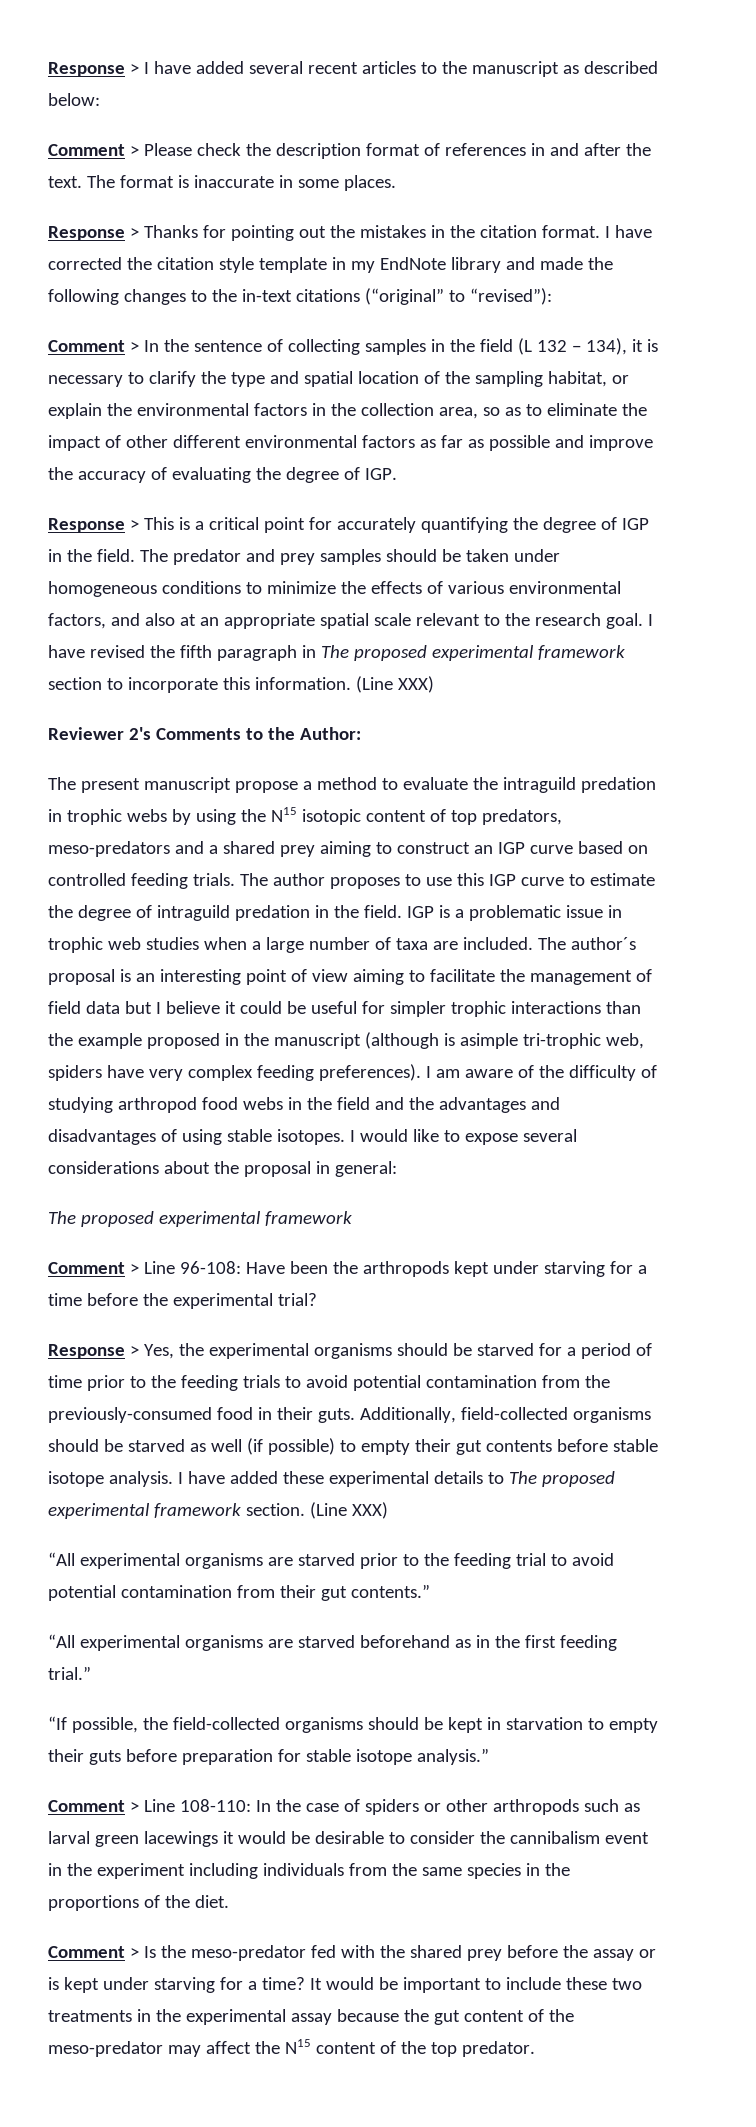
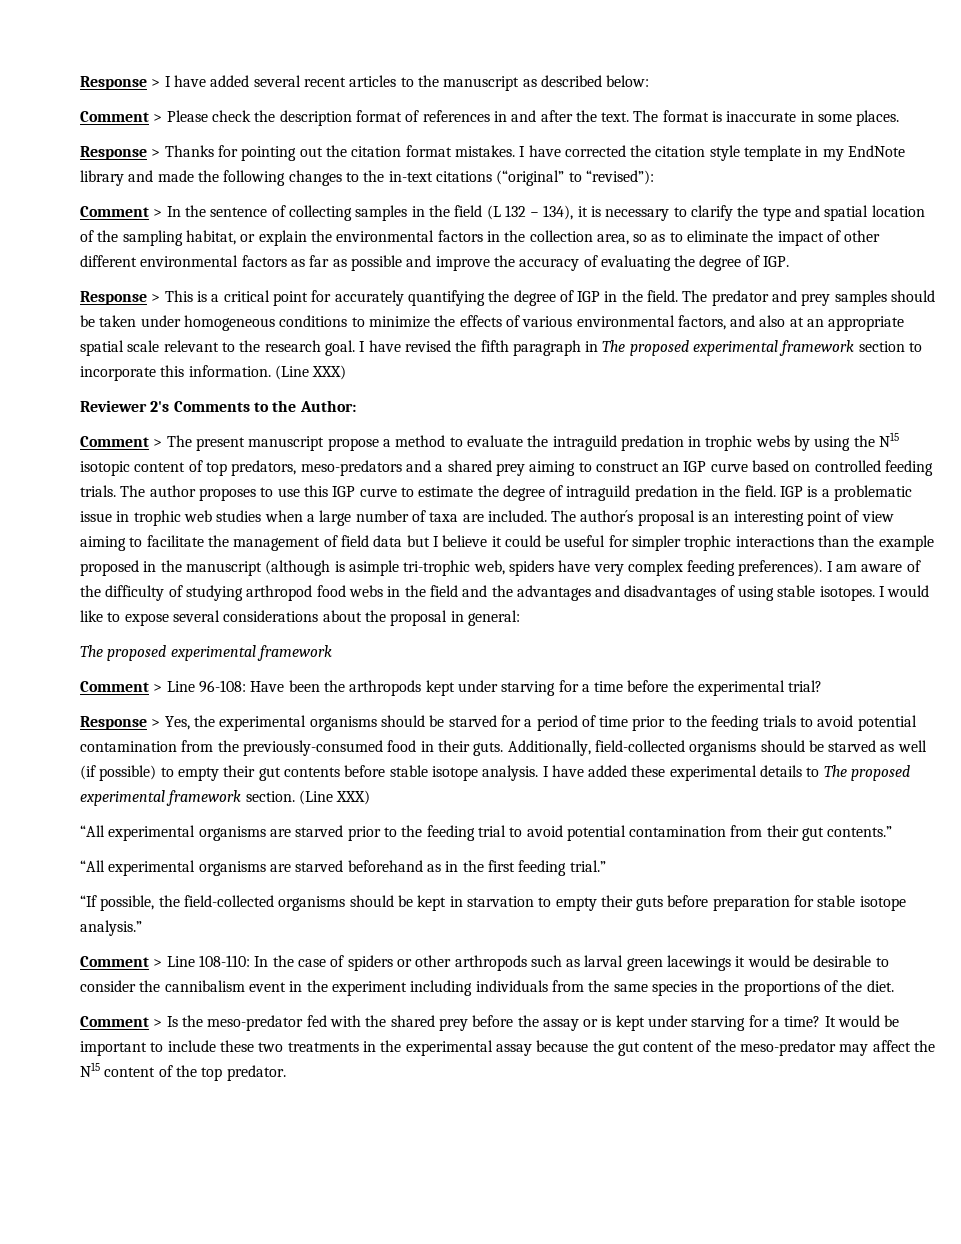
- Response > Thanks for pointing out the mistakes in the citation format.
+ Response > Thanks for pointing out the citation format mistakes.
- The present manuscript propose a method to evaluate the intraguild predation in trophic webs by using the N15 isotopic content of top predators, meso-predators and a shared prey aiming to construct an IGP curve based on controlled feeding trials.
+ Comment > The present manuscript propose a method to evaluate the intraguild predation in trophic webs by using the N15 isotopic content of top predators, meso-predators and a shared prey aiming to construct an IGP curve based on controlled feeding trials.

